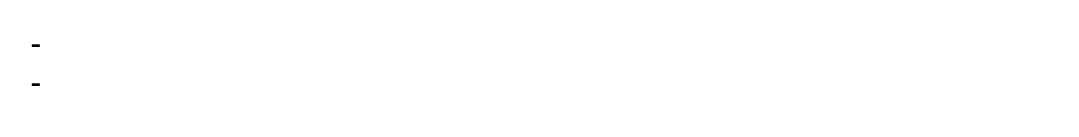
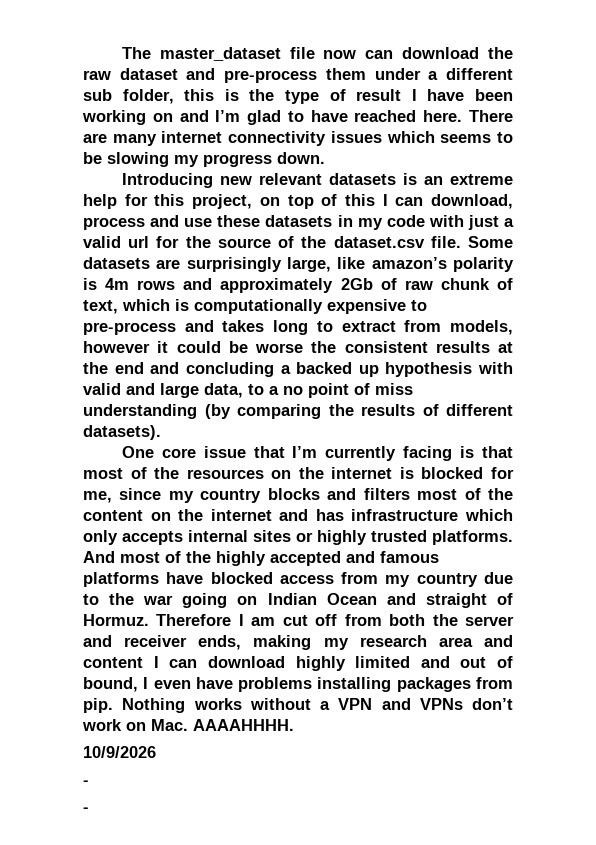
+ The master_dataset file now can download the raw dataset and pre-process them under a different sub folder, this is the type of result I have been working on and I’m glad to have reached here. There are many internet connectivity issues which seems to be slowing my progress down.
+ Introducing new relevant datasets is an extreme help for this project, on top of this I can download, process and use these datasets in my code with just a valid url for the source of the dataset.csv file. Some datasets are surprisingly large, like amazon’s polarity is 4m rows and approximately 2Gb of raw chunk of text, which is computationally expensive to pre-process and takes long to extract from models, however it could be worse the consistent results at the end and concluding a backed up hypothesis with valid and large data, to a no point of miss understanding (by comparing the results of different datasets).
+ One core issue that I’m currently facing is that most of the resources on the internet is blocked for me, since my country blocks and filters most of the content on the internet and has infrastructure which only accepts internal sites or highly trusted platforms. And most of the highly accepted and famous platforms have blocked access from my country due to the war going on Indian Ocean and straight of Hormuz. Therefore I am cut off from both the server and receiver ends, making my research area and content I can download highly limited and out of bound, I even have problems installing packages from pip. Nothing works without a VPN and VPNs don’t work on Mac. AAAAHHHH.
+ 10/9/2026

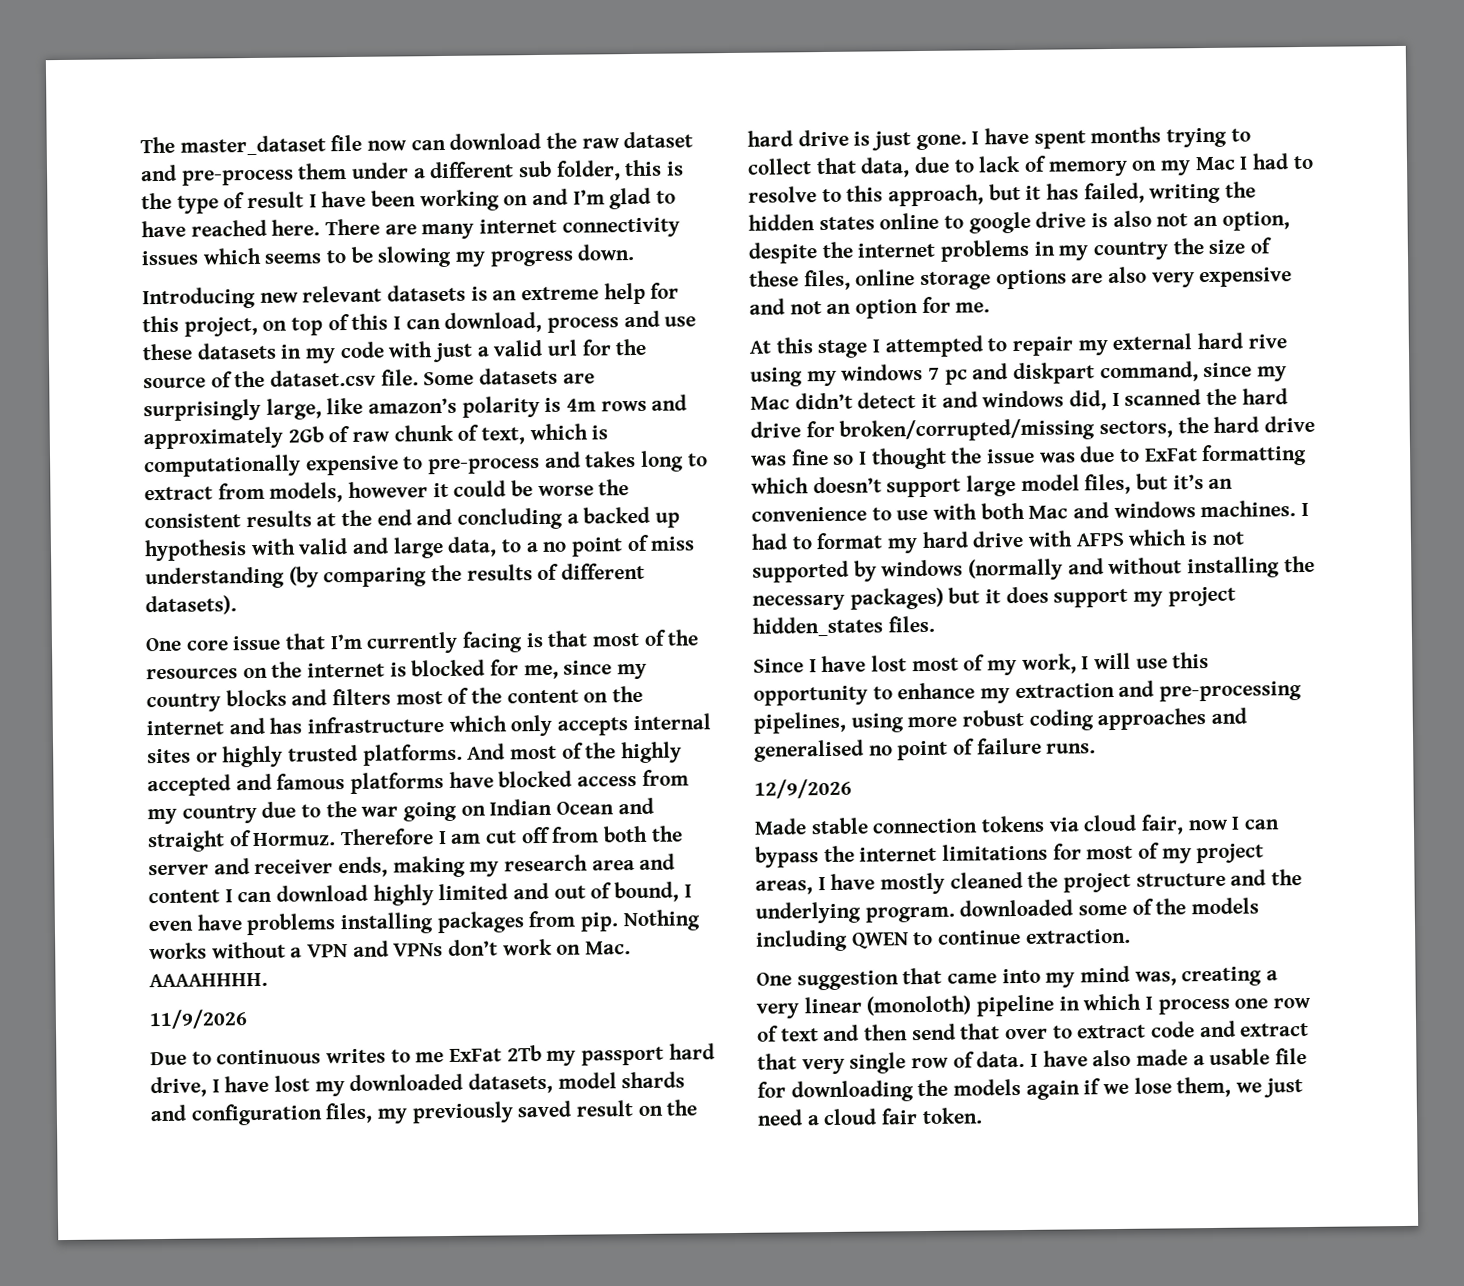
- 10/9/2026
- -
- -
+ 11/9/2026
+ Due to continuous writes to me ExFat 2Tb my passport hard drive, I have lost my downloaded datasets, model shards and configuration files, my previously saved result on the hard drive is just gone. I have spent months trying to collect that data, due to lack of memory on my Mac I had to resolve to this approach, but it has failed, writing the hidden states online to google drive is also not an option, despite the internet problems in my country the size of these files, online storage options are also very expensive and not an option for me.
+ At this stage I attempted to repair my external hard rive using my windows 7 pc and diskpart command, since my Mac didn’t detect it and windows did, I scanned the hard drive for broken/corrupted/missing sectors, the hard drive was fine so I thought the issue was due to ExFat formatting which doesn’t support large model files, but it’s an convenience to use with both Mac and windows machines. I had to format my hard drive with AFPS which is not supported by windows (normally and without installing the necessary packages) but it does support my project hidden_states files.
+ Since I have lost most of my work, I will use this opportunity to enhance my extraction and pre-processing pipelines, using more robust coding approaches and generalised no point of failure runs.
+ 12/9/2026
+ Made stable connection tokens via cloud fair, now I can bypass the internet limitations for most of my project areas, I have mostly cleaned the project structure and the underlying program. downloaded some of the models including QWEN to continue extraction.
+ One suggestion that came into my mind was, creating a very linear (monoloth) pipeline in which I process one row of text and then send that over to extract code and extract that very single row of data. I have also made a usable file for downloading the models again if we lose them, we just need a cloud fair token.

